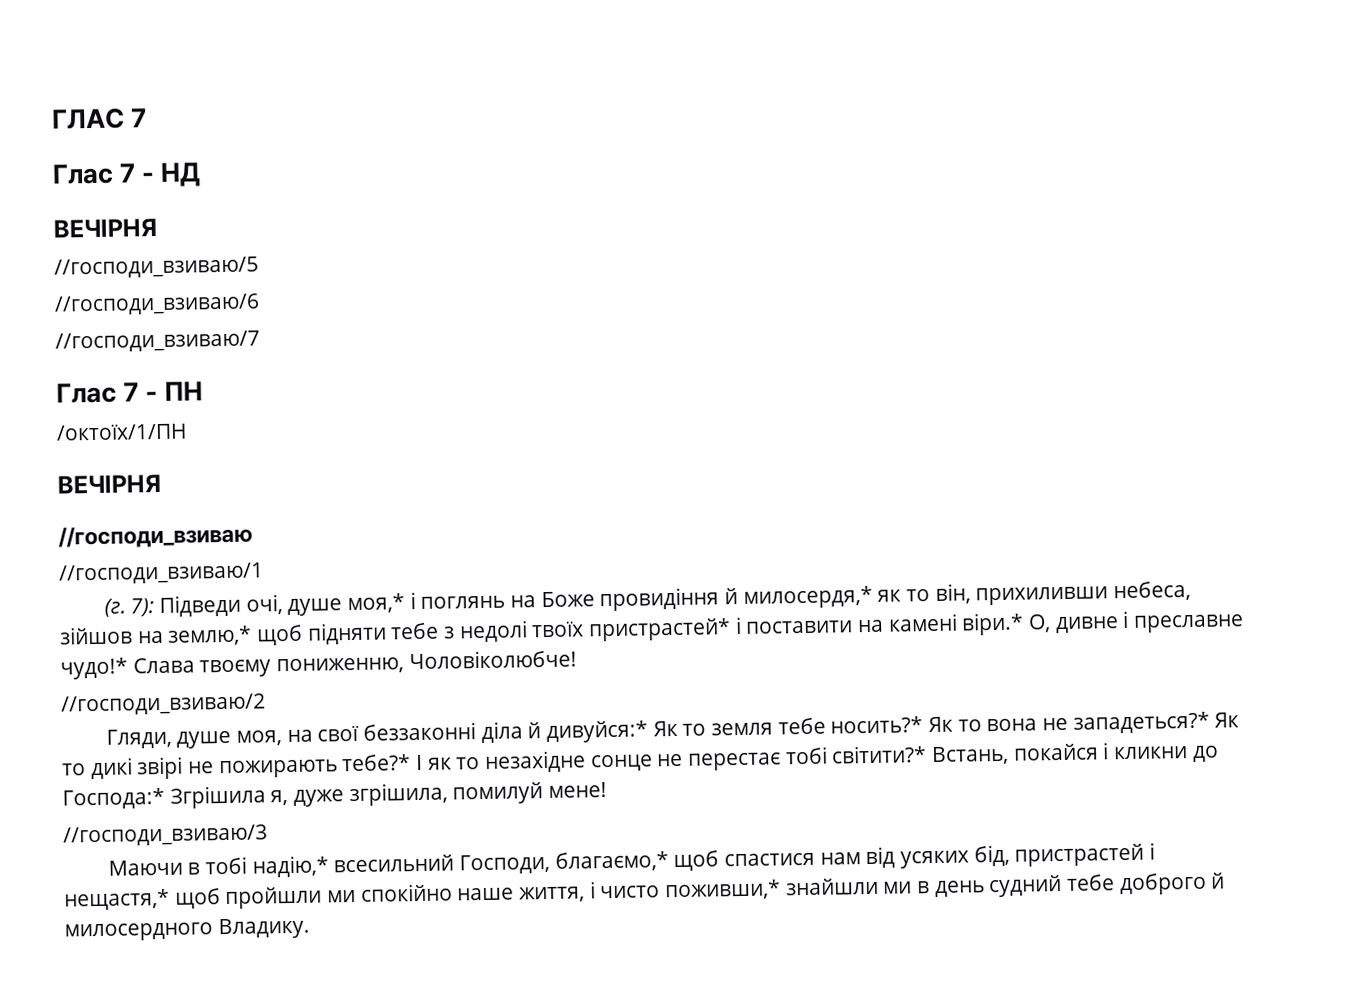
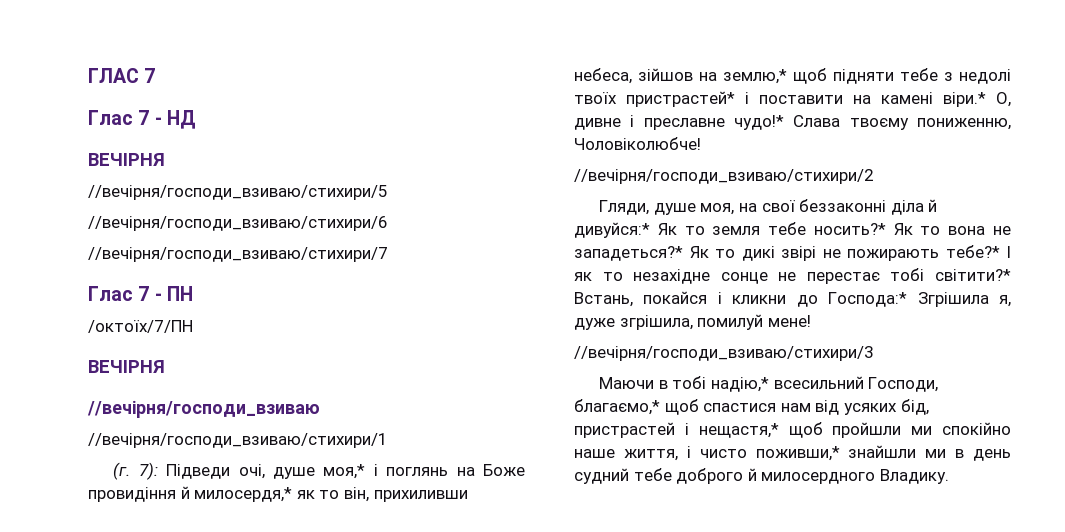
- //господи_взиваю/5
- //господи_взиваю/6
- //господи_взиваю/7
+ //вечірня/господи_взиваю/стихири/5
+ //вечірня/господи_взиваю/стихири/6
+ //вечірня/господи_взиваю/стихири/7
- /октоїх/1/ПН
+ /октоїх/7/ПН
  ВЕЧІРНЯ
- //господи_взиваю
- //господи_взиваю/1
+ //вечірня/господи_взиваю
+ //вечірня/господи_взиваю/стихири/1
- //господи_взиваю/2
+ //вечірня/господи_взиваю/стихири/2
- //господи_взиваю/3
+ //вечірня/господи_взиваю/стихири/3

